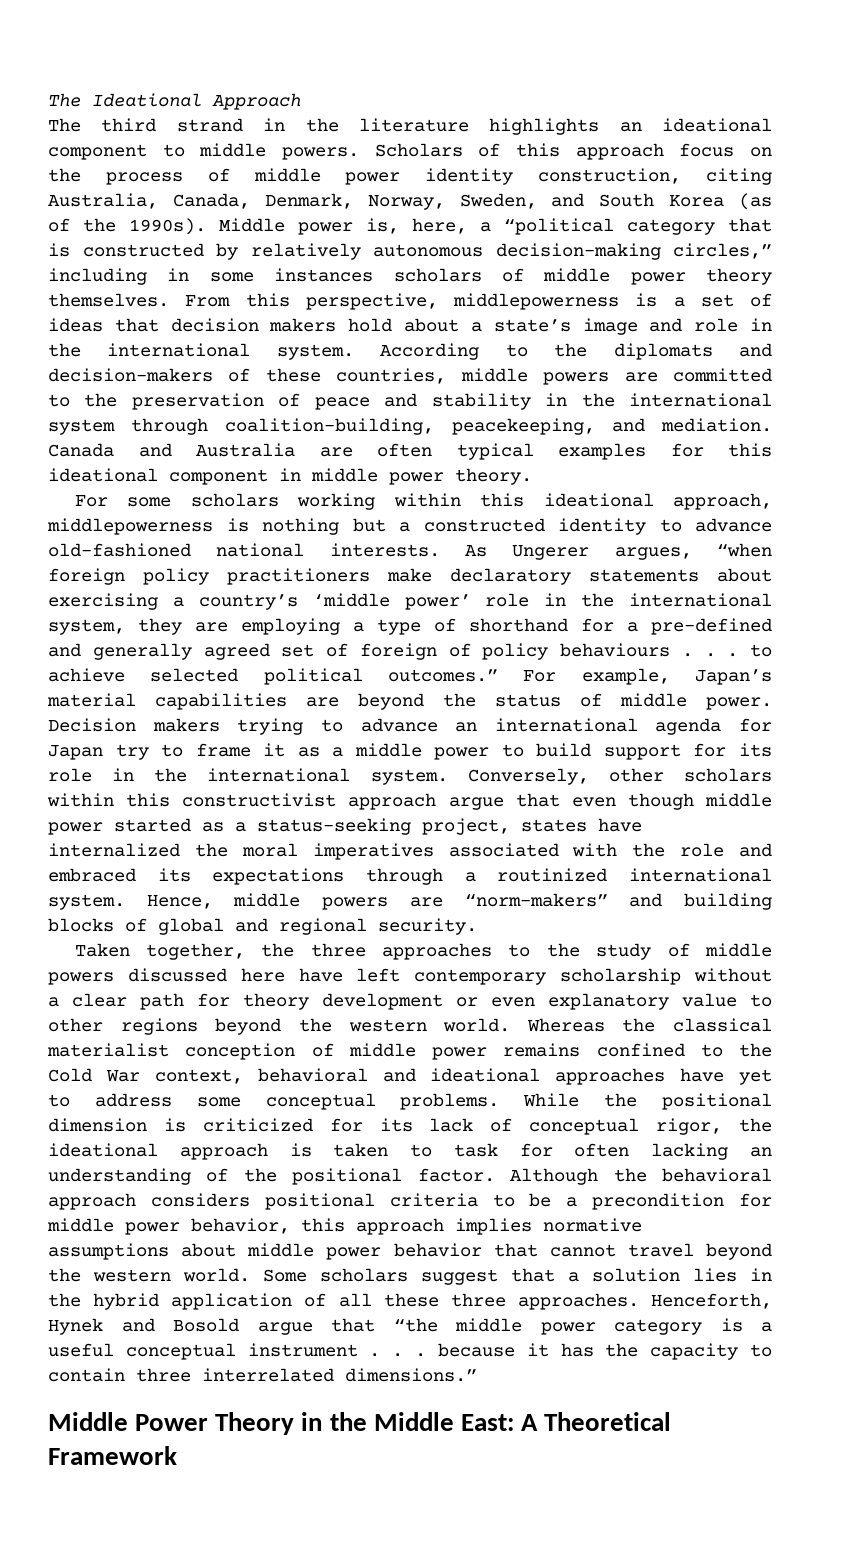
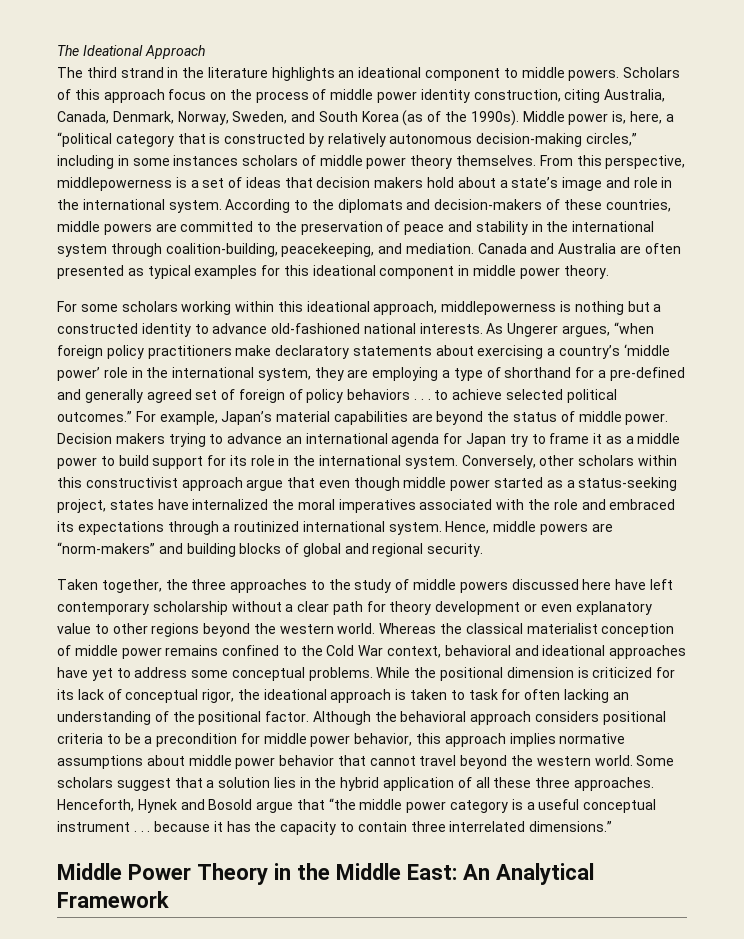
- Canada and Australia are often typical examples for this ideational component in middle power theory.
+ Canada and Australia are often presented as typical examples for this ideational component in middle power theory.
- As Ungerer argues, “when foreign policy practitioners make declaratory statements about exercising a country’s ‘middle power’ role in the international system, they are employing a type of shorthand for a pre-defined and generally agreed set of foreign of policy behaviours . . . to achieve selected political outcomes.”
+ As Ungerer argues, “when foreign policy practitioners make declaratory statements about exercising a country’s ‘middle power’ role in the international system, they are employing a type of shorthand for a pre-defined and generally agreed set of foreign of policy behaviors . . . to achieve selected political outcomes.”
- Middle Power Theory in the Middle East: A Theoretical Framework
+ Middle Power Theory in the Middle East: An Analytical Framework

